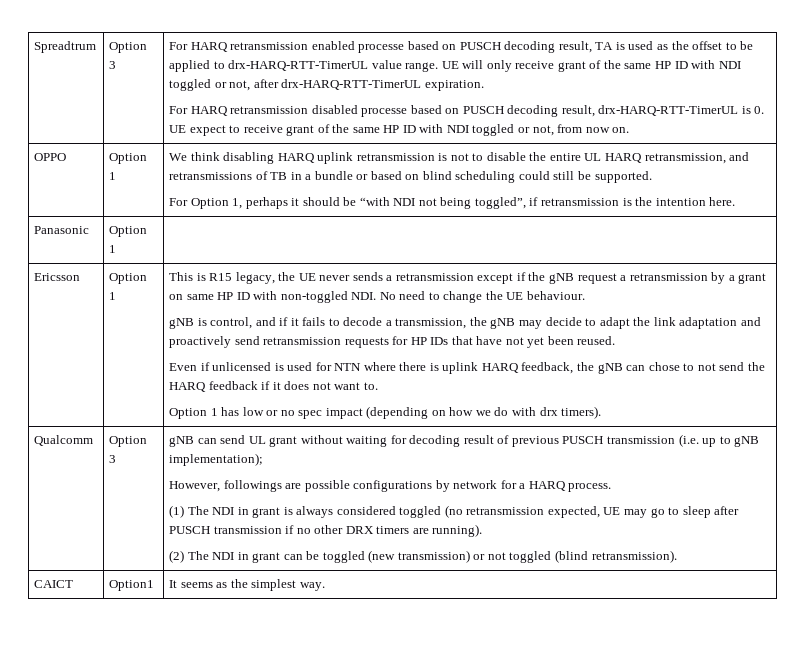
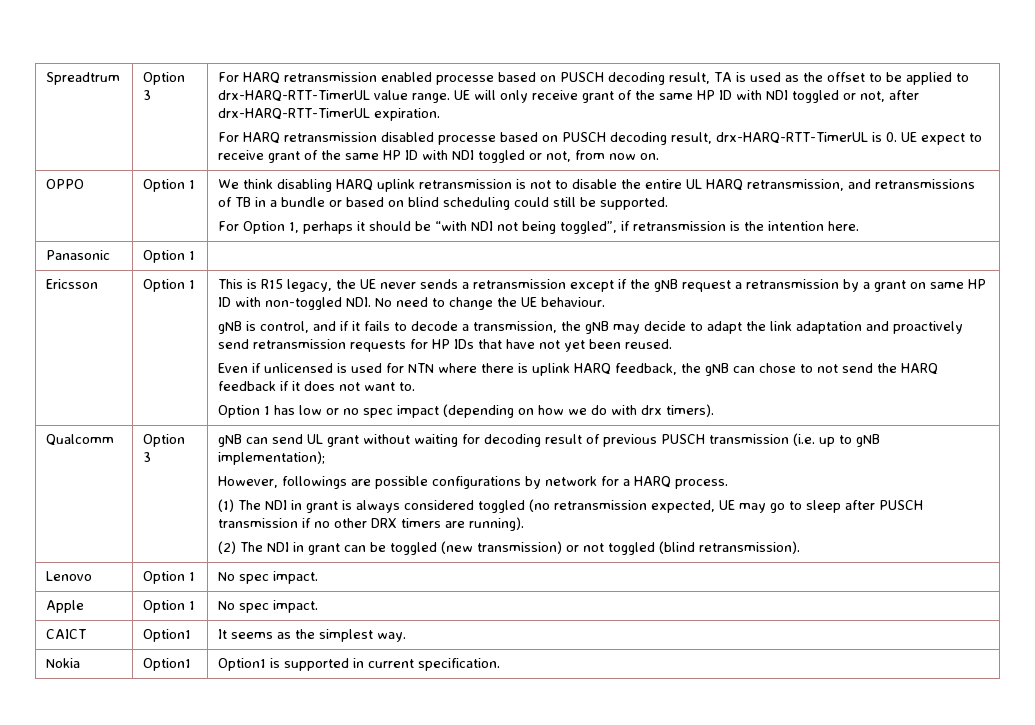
+ Lenovo | Option 1 | No spec impact.
+ Apple | Option 1 | No spec impact.
+ Nokia | Option1 | Option1 is supported in current specification.

